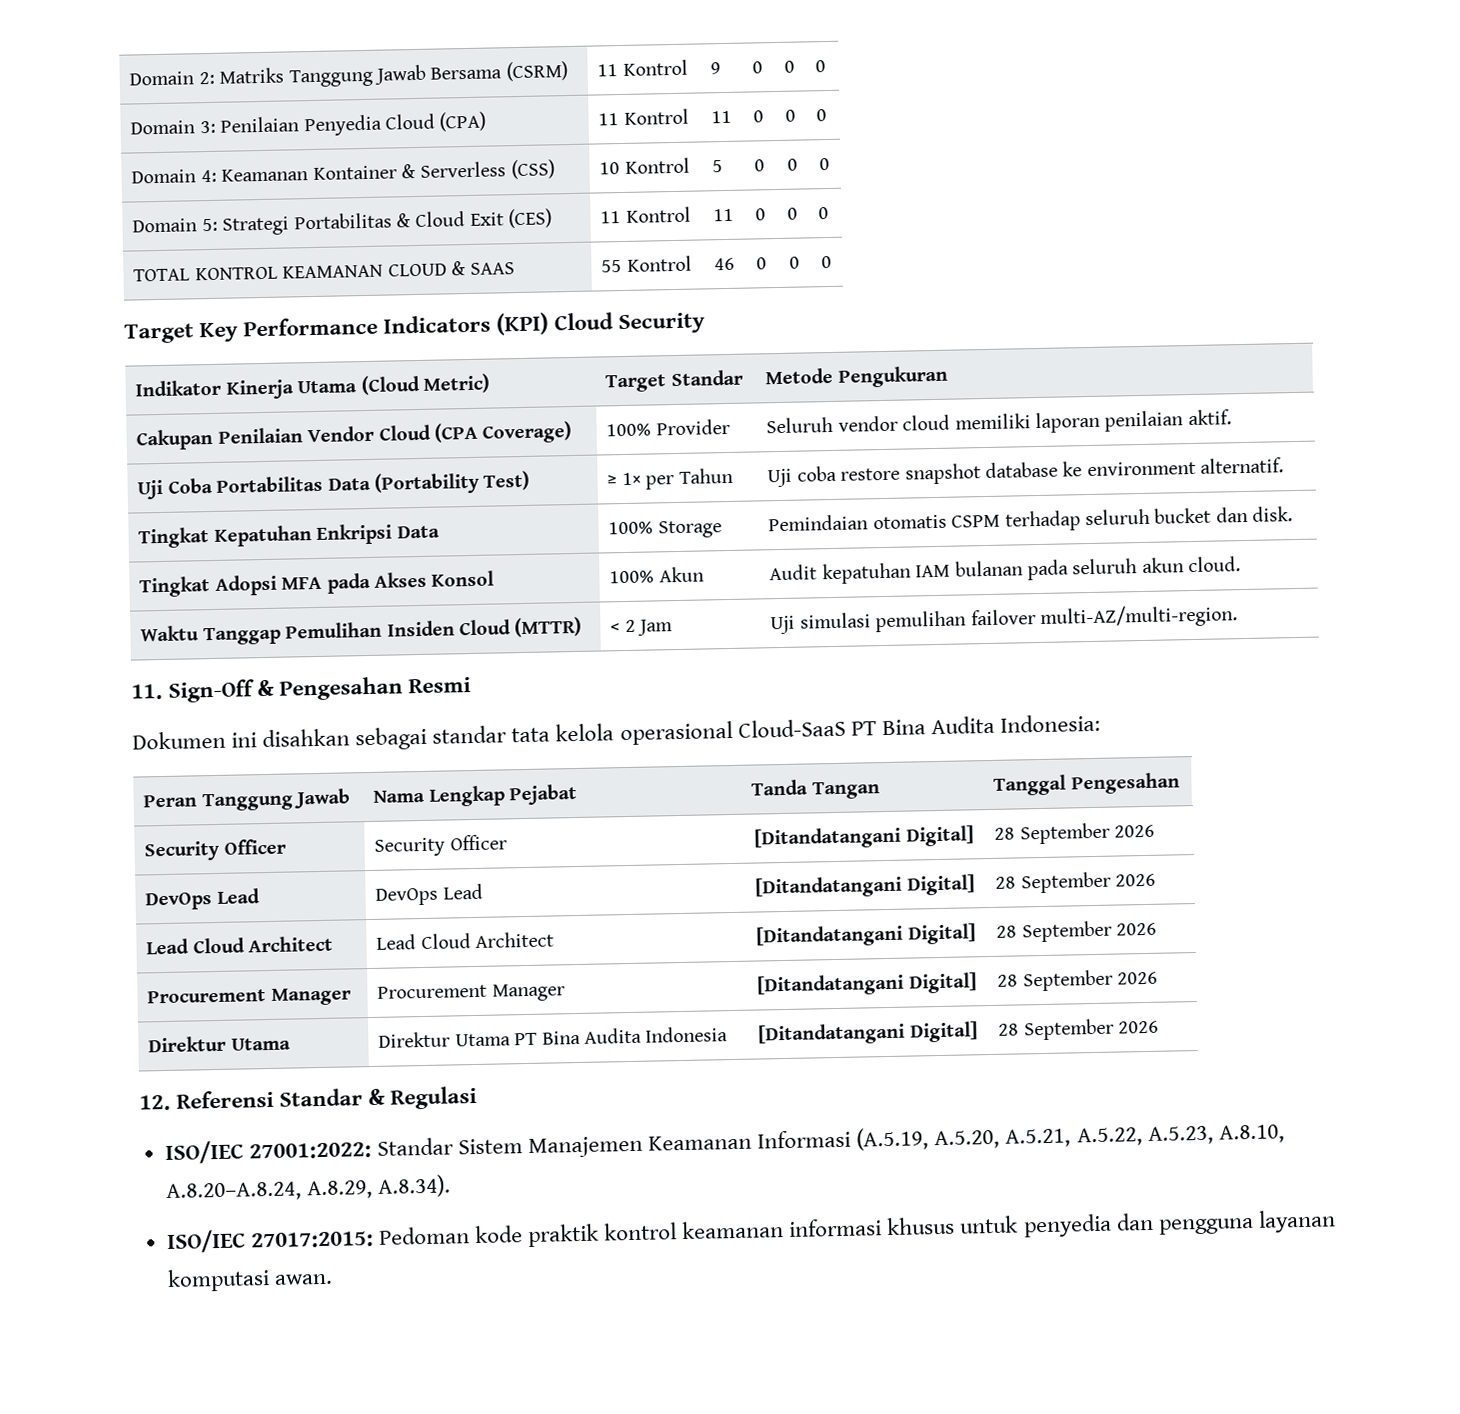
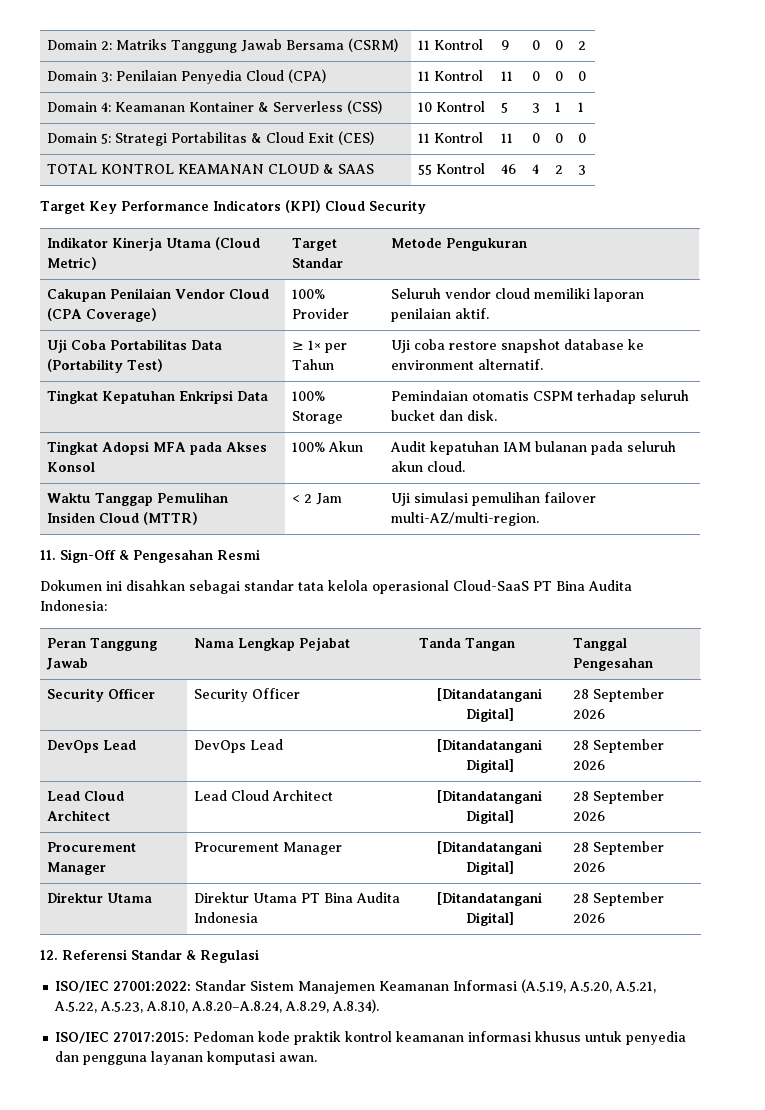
- Domain 2: Matriks Tanggung Jawab Bersama (CSRM) | 11 Kontrol | 9 | 0 | 0 | 0
+ Domain 2: Matriks Tanggung Jawab Bersama (CSRM) | 11 Kontrol | 9 | 0 | 0 | 2
- Domain 4: Keamanan Kontainer & Serverless (CSS) | 10 Kontrol | 5 | 0 | 0 | 0
+ Domain 4: Keamanan Kontainer & Serverless (CSS) | 10 Kontrol | 5 | 3 | 1 | 1
- TOTAL KONTROL KEAMANAN CLOUD & SAAS | 55 Kontrol | 46 | 0 | 0 | 0
+ TOTAL KONTROL KEAMANAN CLOUD & SAAS | 55 Kontrol | 46 | 4 | 2 | 3

